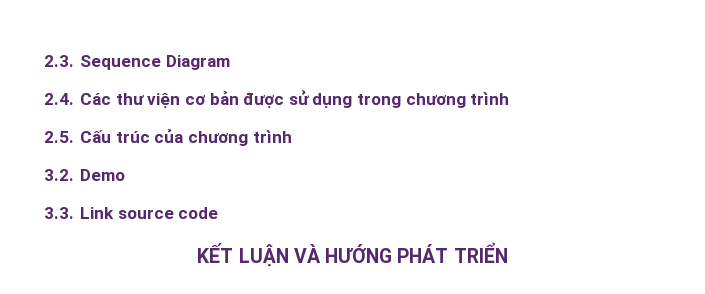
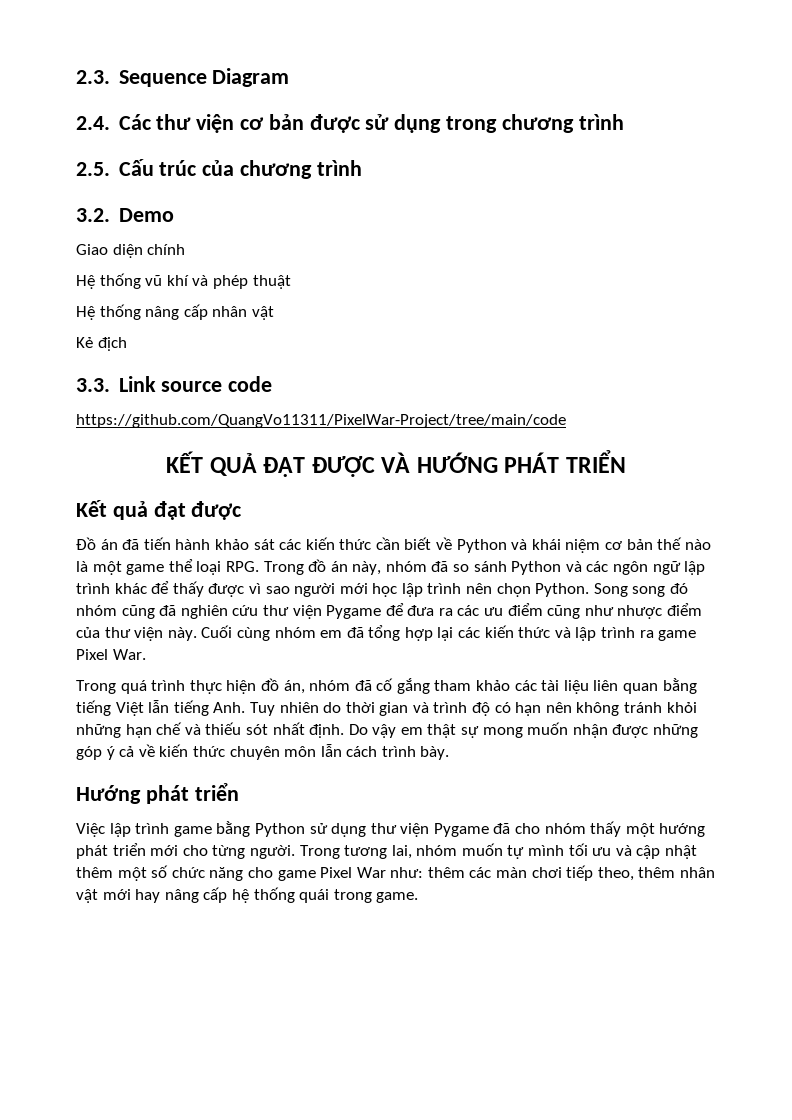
+ Giao diện chính
+ Hệ thống vũ khí và phép thuật
+ Hệ thống nâng cấp nhân vật
+ Kẻ địch
+ https://github.com/QuangVo11311/PixelWar-Project/tree/main/code
- KẾT LUẬN VÀ HƯỚNG PHÁT TRIỂN
+ KẾT QUẢ ĐẠT ĐƯỢC VÀ HƯỚNG PHÁT TRIỂN
+ Kết quả đạt được
+ Đồ án đã tiến hành khảo sát các kiến thức cần biết về Python và khái niệm cơ bản thế nào là một game thể loại RPG. Trong đồ án này, nhóm đã so sánh Python và các ngôn ngữ lập trình khác để thấy được vì sao người mới học lập trình nên chọn Python. Song song đó nhóm cũng đã nghiên cứu thư viện Pygame để đưa ra các ưu điểm cũng như nhược điểm của thư viện này. Cuối cùng nhóm em đã tổng hợp lại các kiến thức và lập trình ra game Pixel War.
+ Trong quá trình thực hiện đồ án, nhóm đã cố gắng tham khảo các tài liệu liên quan bằng tiếng Việt lẫn tiếng Anh. Tuy nhiên do thời gian và trình độ có hạn nên không tránh khỏi những hạn chế và thiếu sót nhất định. Do vậy em thật sự mong muốn nhận được những góp ý cả về kiến thức chuyên môn lẫn cách trình bày.
+ Hướng phát triển
+ Việc lập trình game bằng Python sử dụng thư viện Pygame đã cho nhóm thấy một hướng phát triển mới cho từng người. Trong tương lai, nhóm muốn tự mình tối ưu và cập nhật thêm một số chức năng cho game Pixel War như: thêm các màn chơi tiếp theo, thêm nhân vật mới hay nâng cấp hệ thống quái trong game.

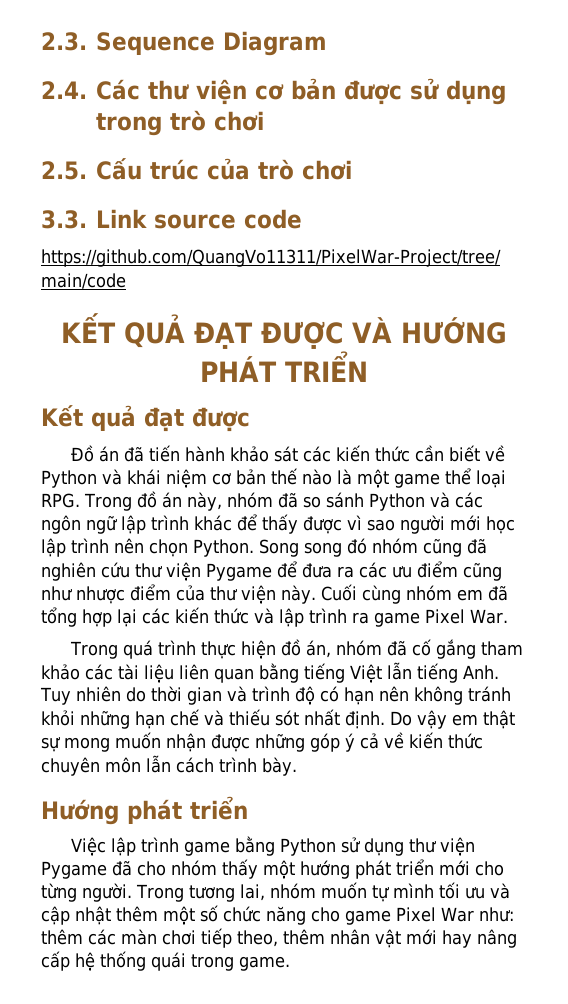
- 2.4. Các thư viện cơ bản được sử dụng trong chương trình
+ 2.4. Các thư viện cơ bản được sử dụng trong trò chơi
- 2.5. Cấu trúc của chương trình
- 3.2. Demo
- Giao diện chính
- Hệ thống vũ khí và phép thuật
- Hệ thống nâng cấp nhân vật
- Kẻ địch
+ 2.5. Cấu trúc của trò chơi

